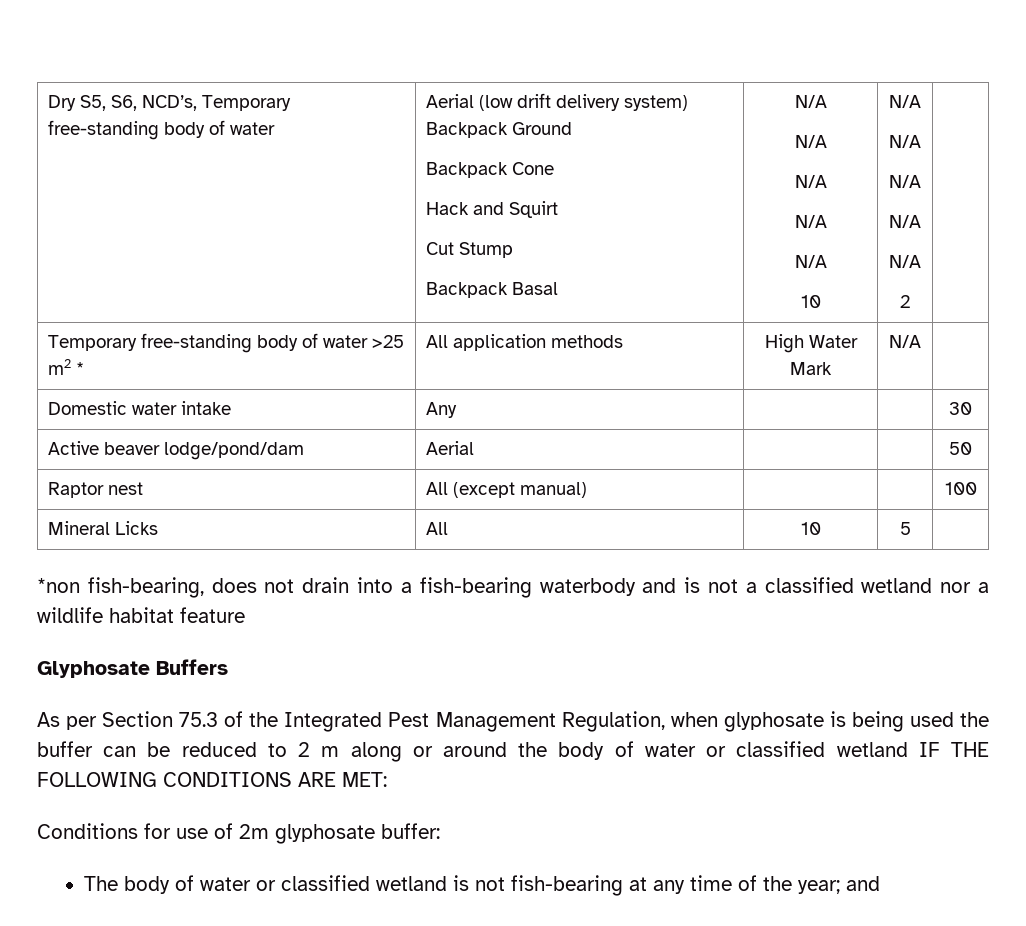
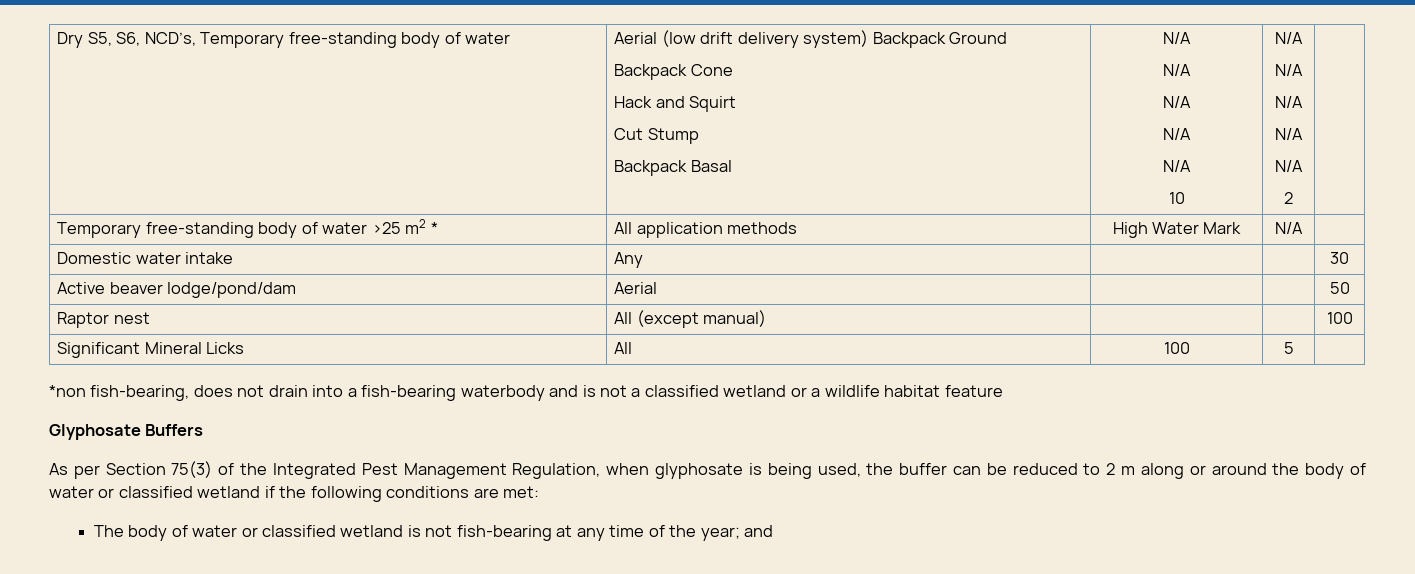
- Mineral Licks | All | 10 | 5 |
+ Significant Mineral Licks | All | 100 | 5 |
- *non fish-bearing, does not drain into a fish-bearing waterbody and is not a classified wetland nor a wildlife habitat feature
+ *non fish-bearing, does not drain into a fish-bearing waterbody and is not a classified wetland or a wildlife habitat feature
- As per Section 75.3 of the Integrated Pest Management Regulation, when glyphosate is being used the buffer can be reduced to 2 m along or around the body of water or classified wetland IF THE FOLLOWING CONDITIONS ARE MET:
- Conditions for use of 2m glyphosate buffer:
+ As per Section 75(3) of the Integrated Pest Management Regulation, when glyphosate is being used, the buffer can be reduced to 2 m along or around the body of water or classified wetland if the following conditions are met:

